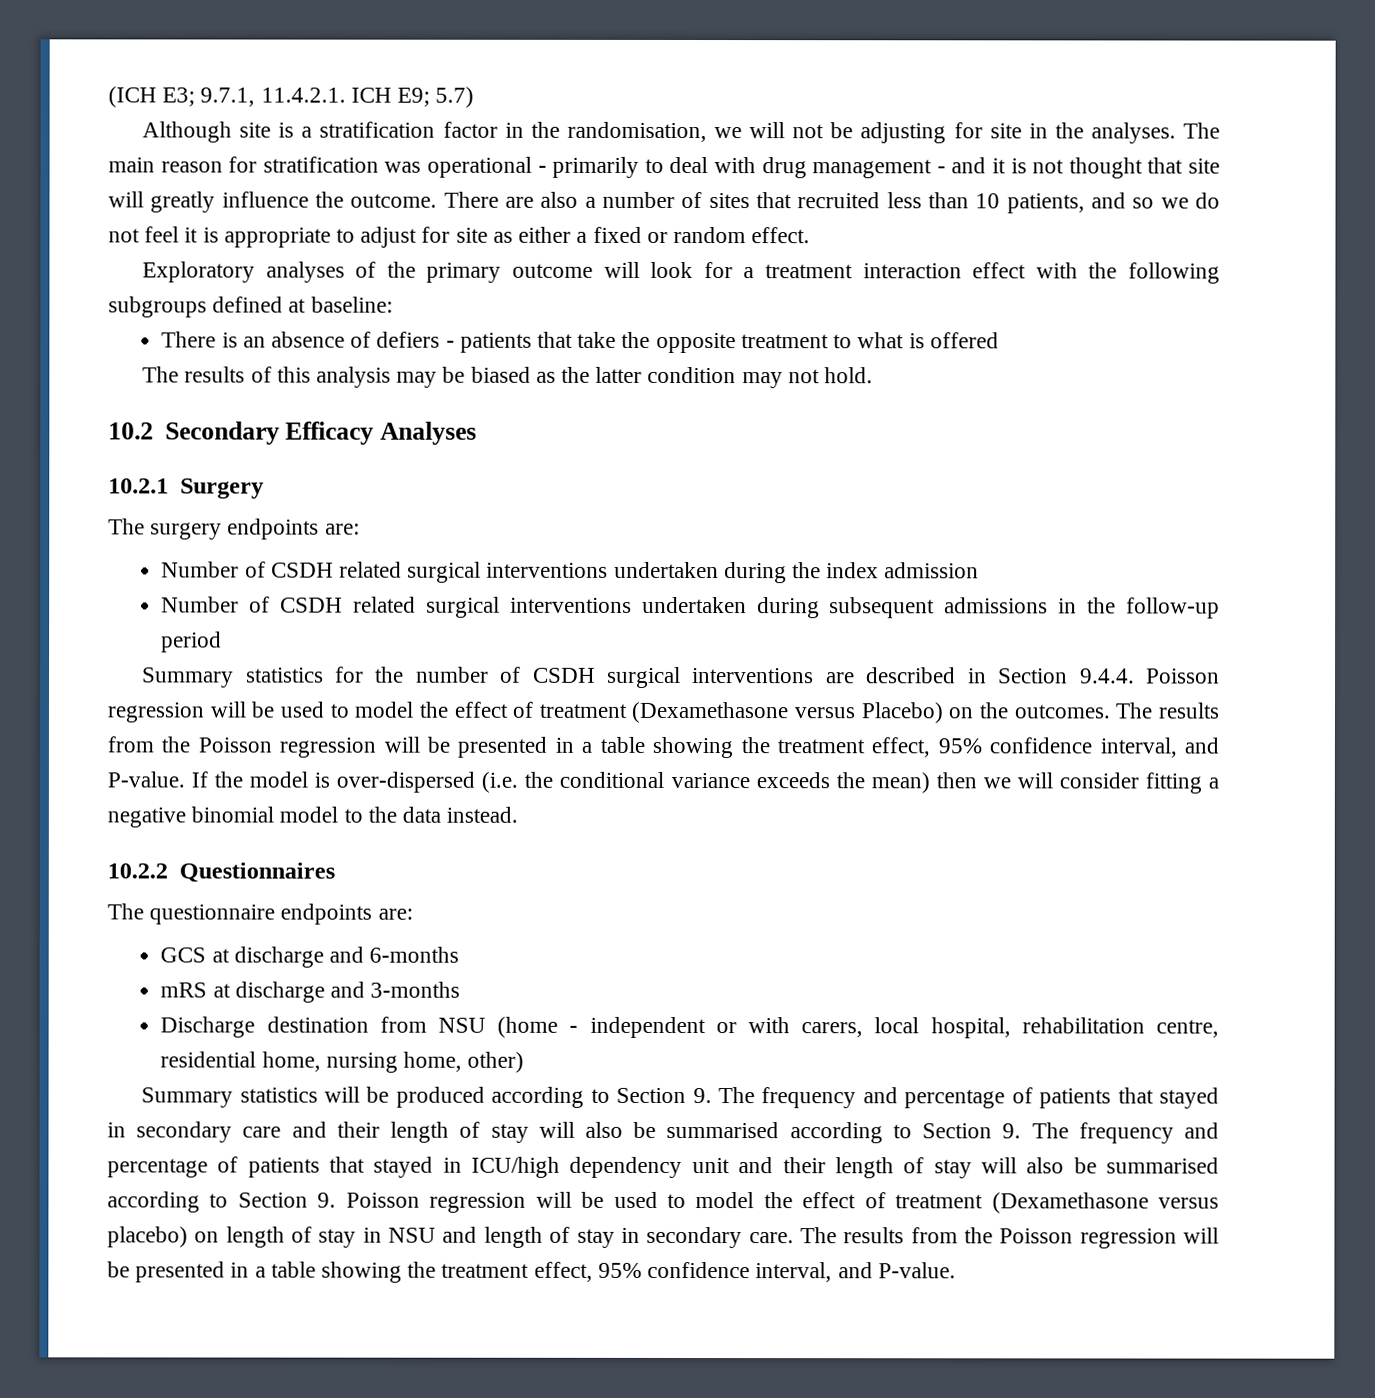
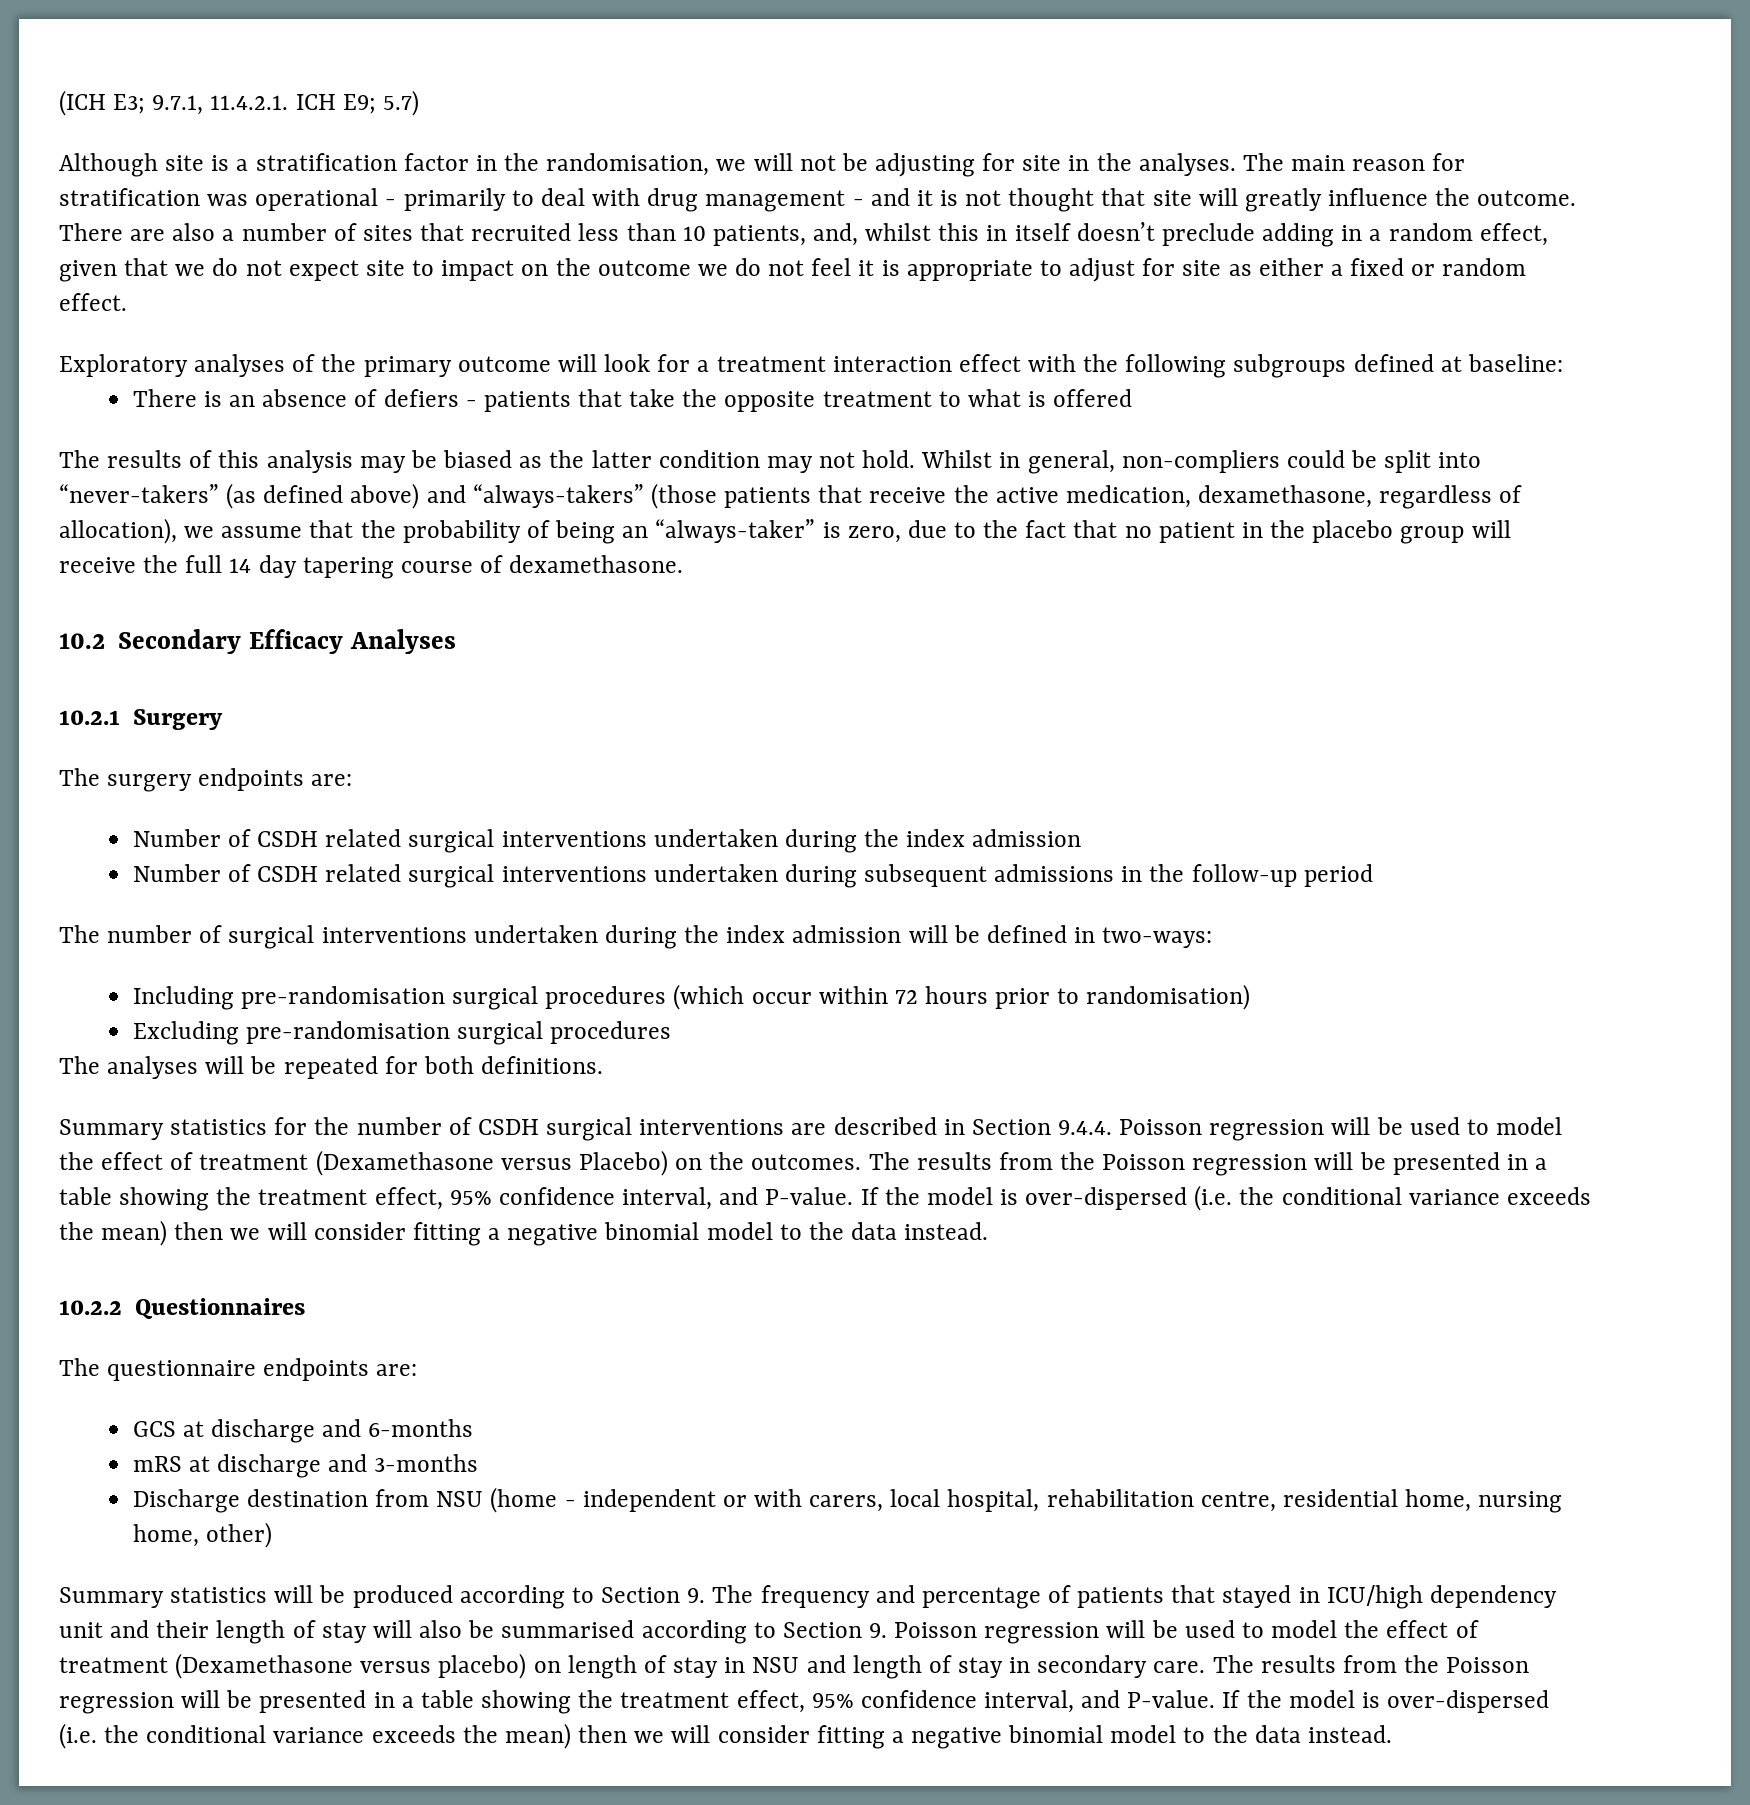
- There are also a number of sites that recruited less than 10 patients, and so we do not feel it is appropriate to adjust for site as either a fixed or random effect.
+ There are also a number of sites that recruited less than 10 patients, and, whilst this in itself doesn’t preclude adding in a random effect, given that we do not expect site to impact on the outcome we do not feel it is appropriate to adjust for site as either a fixed or random effect.
+ Whilst in general, non-compliers could be split into “never-takers” (as defined above) and “always-takers” (those patients that receive the active medication, dexamethasone, regardless of allocation), we assume that the probability of being an “always-taker” is zero, due to the fact that no patient in the placebo group will receive the full 14 day tapering course of dexamethasone.
+ The number of surgical interventions undertaken during the index admission will be defined in two-ways:
+ Including pre-randomisation surgical procedures (which occur within 72 hours prior to randomisation)
+ Excluding pre-randomisation surgical procedures
+ The analyses will be repeated for both definitions.
- Summary statistics will be produced according to Section 9. The frequency and percentage of patients that stayed in secondary care and their length of stay will also be summarised according to Section 9. The frequency and percentage of patients that stayed in ICU/high dependency unit and their length of stay will also be summarised according to Section 9. Poisson regression will be used to model the effect of treatment (Dexamethasone versus placebo) on length of stay in NSU and length of stay in secondary care. The results from the Poisson regression will be presented in a table showing the treatment effect, 95% confidence interval, and P-value.
+ Summary statistics will be produced according to Section 9. The frequency and percentage of patients that stayed in ICU/high dependency unit and their length of stay will also be summarised according to Section 9. Poisson regression will be used to model the effect of treatment (Dexamethasone versus placebo) on length of stay in NSU and length of stay in secondary care. The results from the Poisson regression will be presented in a table showing the treatment effect, 95% confidence interval, and P-value. If the model is over-dispersed (i.e. the conditional variance exceeds the mean) then we will consider fitting a negative binomial model to the data instead.

